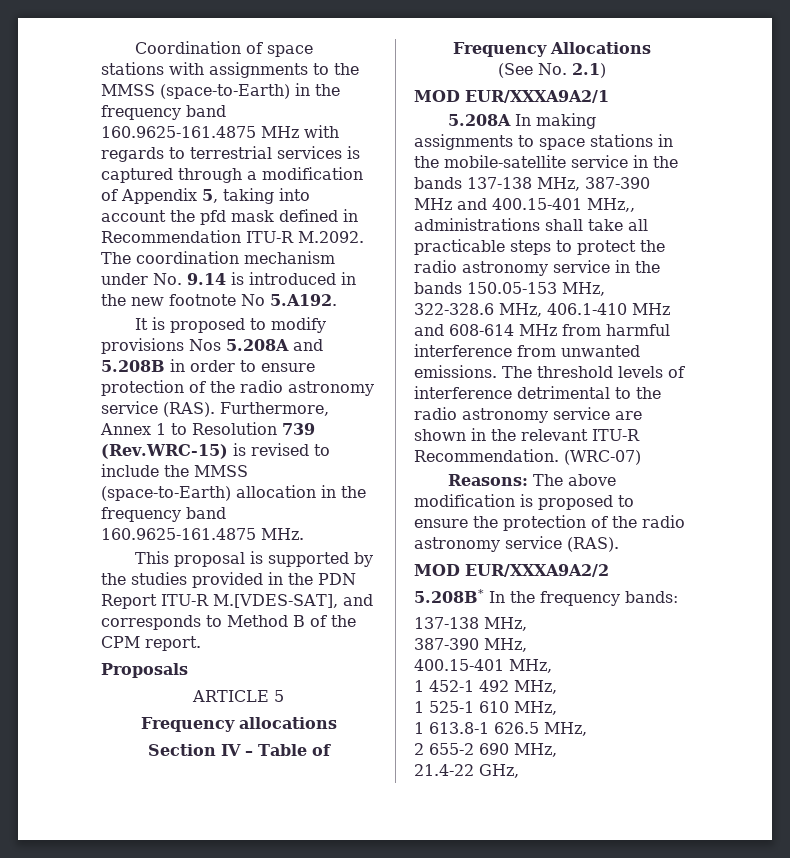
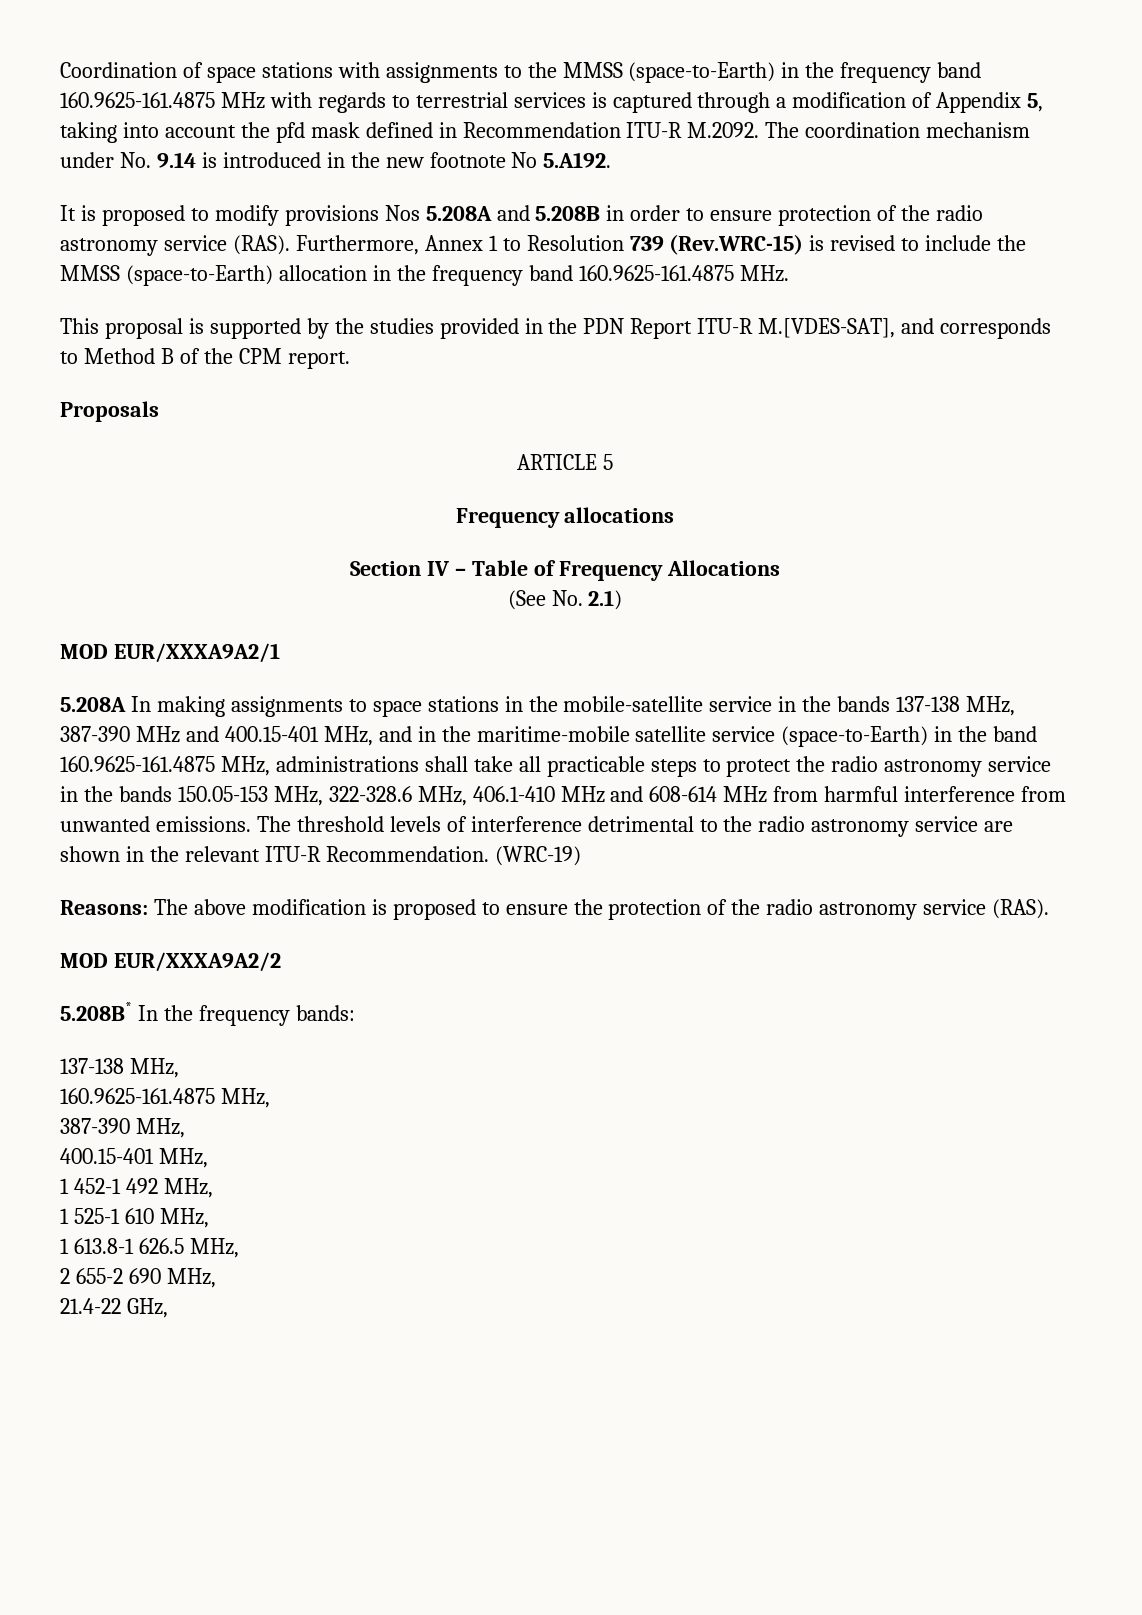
- 5.208A In making assignments to space stations in the mobile-satellite service in the bands 137-138 MHz, 387-390 MHz and 400.15-401 MHz,, administrations shall take all practicable steps to protect the radio astronomy service in the bands 150.05-153 MHz, 322-328.6 MHz, 406.1-410 MHz and 608-614 MHz from harmful interference from unwanted emissions.
+ 5.208A In making assignments to space stations in the mobile-satellite service in the bands 137-138 MHz, 387-390 MHz and 400.15-401 MHz, and in the maritime-mobile satellite service (space-to-Earth) in the band 160.9625-161.4875 MHz, administrations shall take all practicable steps to protect the radio astronomy service in the bands 150.05-153 MHz, 322-328.6 MHz, 406.1-410 MHz and 608-614 MHz from harmful interference from unwanted emissions.
- (WRC-07)
+ (WRC-19)
  5.208B* In the frequency bands:
  137-138 MHz,
+ 160.9625-161.4875 MHz,

